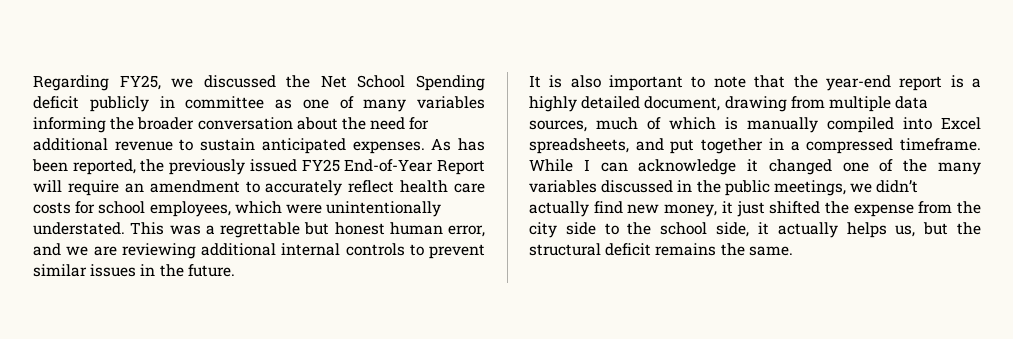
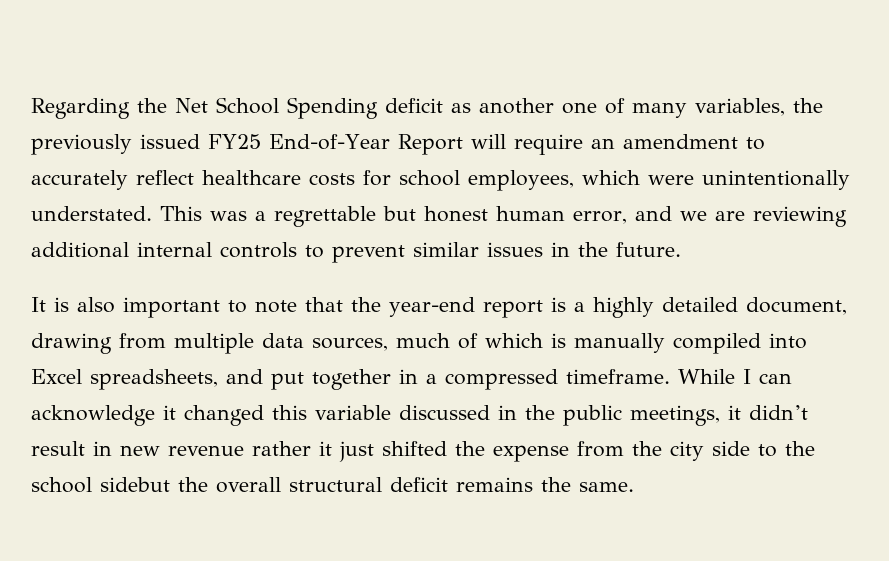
- Regarding FY25, we discussed the Net School Spending deficit publicly in committee as one of many variables informing the broader conversation about the need for additional revenue to sustain anticipated expenses. As has been reported, the previously issued FY25 End-of-Year Report will require an amendment to accurately reflect health care costs for school employees, which were unintentionally understated.
+ Regarding the Net School Spending deficit as another one of many variables, the previously issued FY25 End-of-Year Report will require an amendment to accurately reflect healthcare costs for school employees, which were unintentionally understated.
- While I can acknowledge it changed one of the many variables discussed in the public meetings, we didn’t actually find new money, it just shifted the expense from the city side to the school side, it actually helps us, but the structural deficit remains the same.
+ While I can acknowledge it changed this variable discussed in the public meetings, it didn’t result in new revenue rather it just shifted the expense from the city side to the school sidebut the overall structural deficit remains the same.

